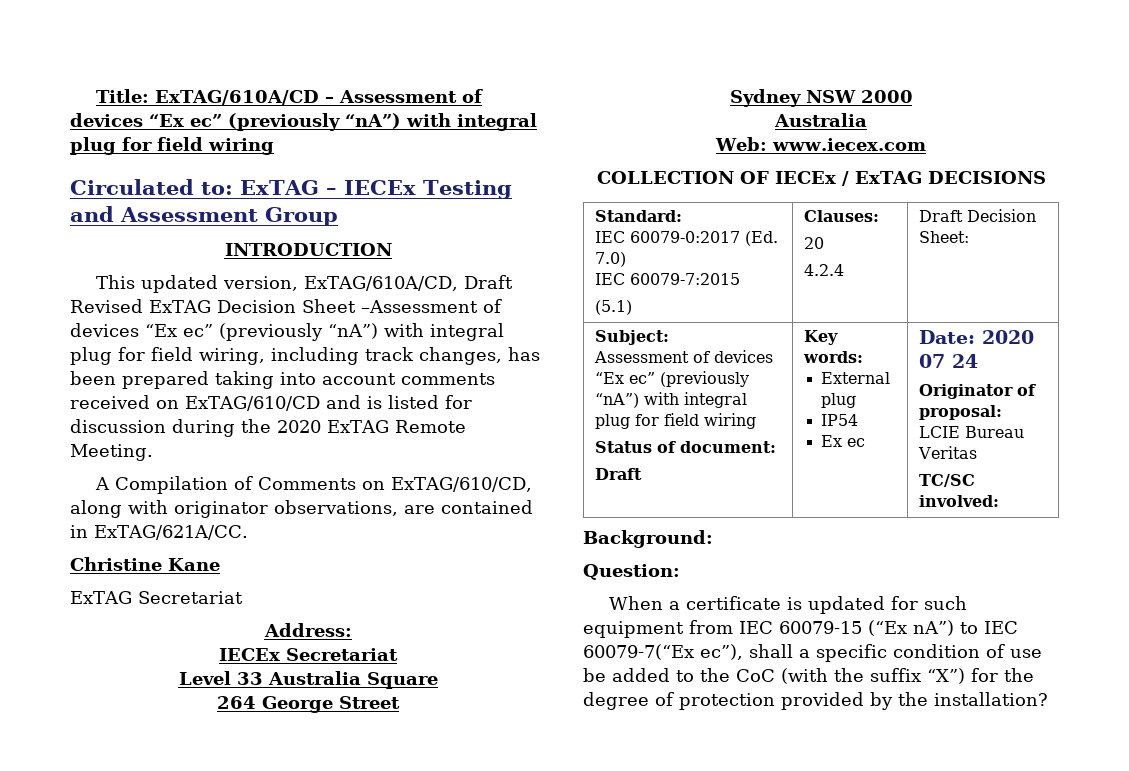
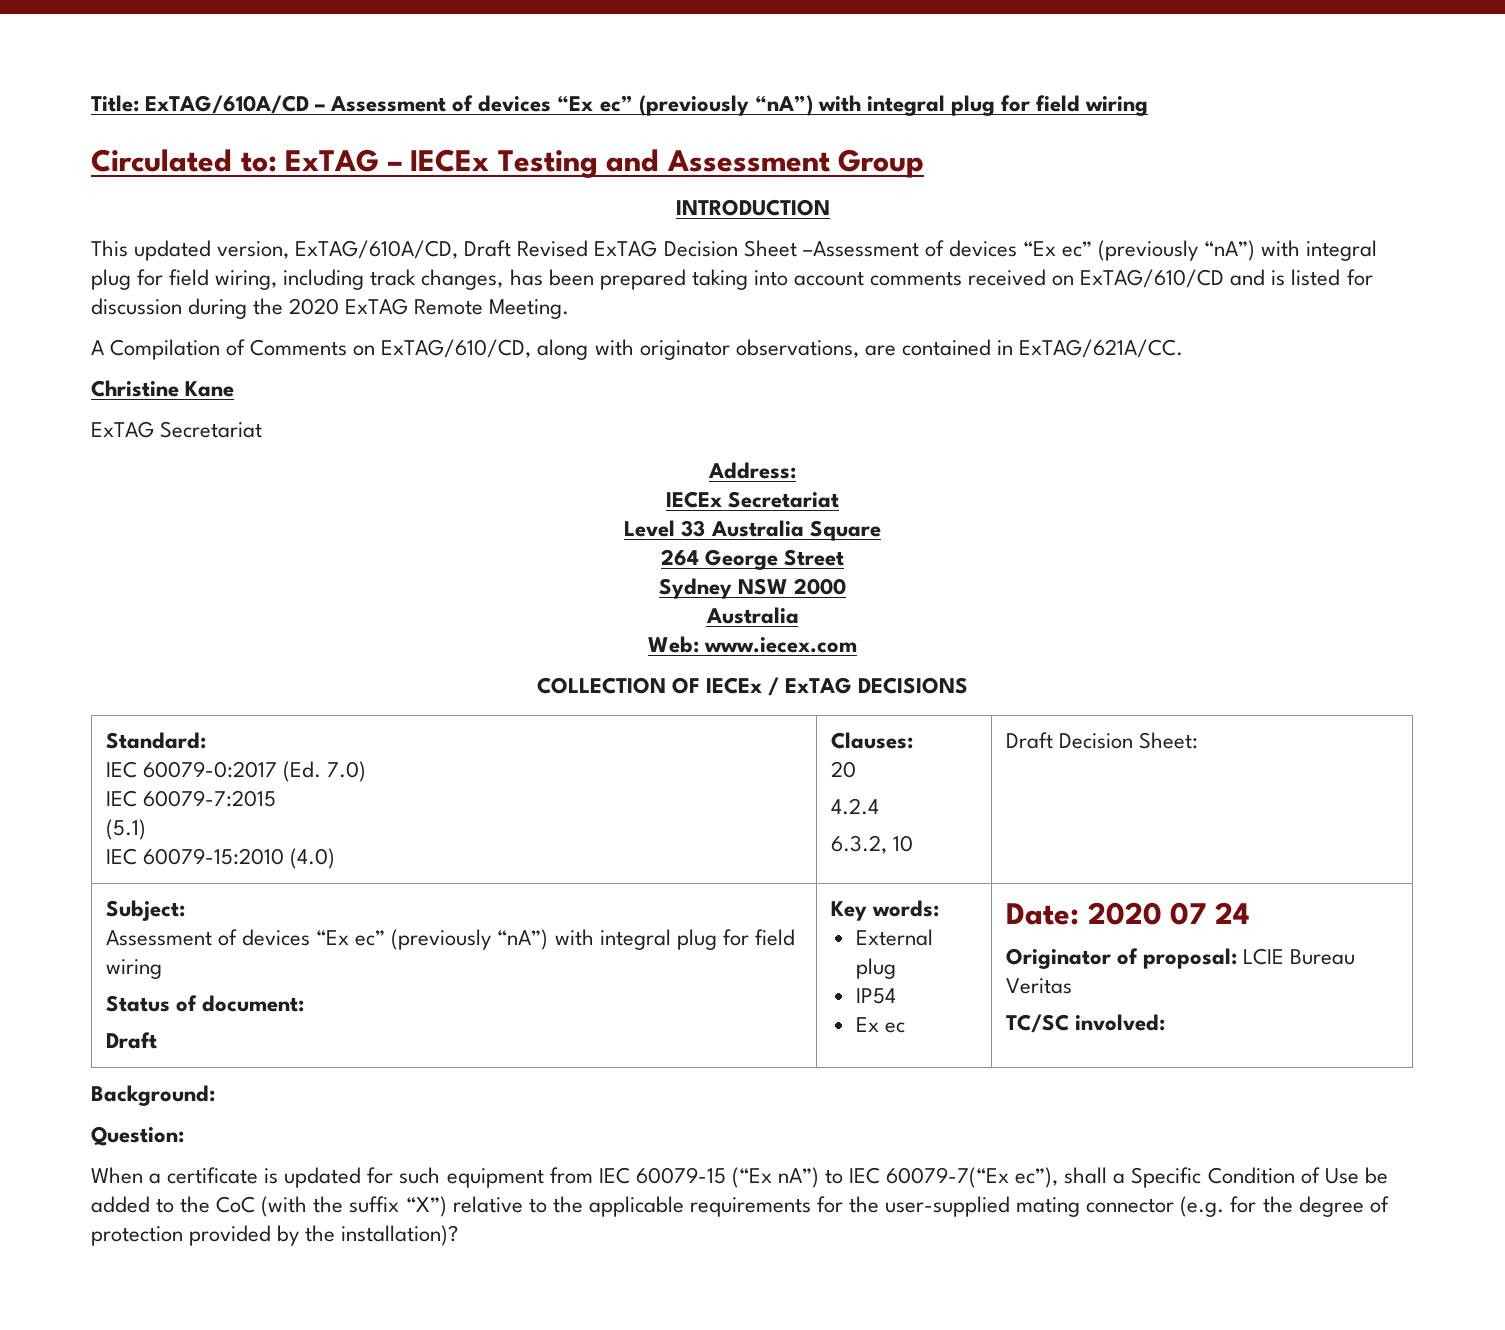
  Standard:
  IEC 60079-0:2017 (Ed. 7.0)
  IEC 60079-7:2015
- (5.1) | Clauses:
+ (5.1)
+ IEC 60079-15:2010 (4.0) | Clauses:
  20
- 4.2.4 | Draft Decision Sheet:
+ 4.2.4
+ 6.3.2, 10 | Draft Decision Sheet:
- When a certificate is updated for such equipment from IEC 60079-15 (“Ex nA”) to IEC 60079-7(“Ex ec”), shall a specific condition of use be added to the CoC (with the suffix “X”) for the degree of protection provided by the installation?
+ When a certificate is updated for such equipment from IEC 60079-15 (“Ex nA”) to IEC 60079-7(“Ex ec”), shall a Specific Condition of Use be added to the CoC (with the suffix “X”) relative to the applicable requirements for the user-supplied mating connector (e.g. for the degree of protection provided by the installation)?

